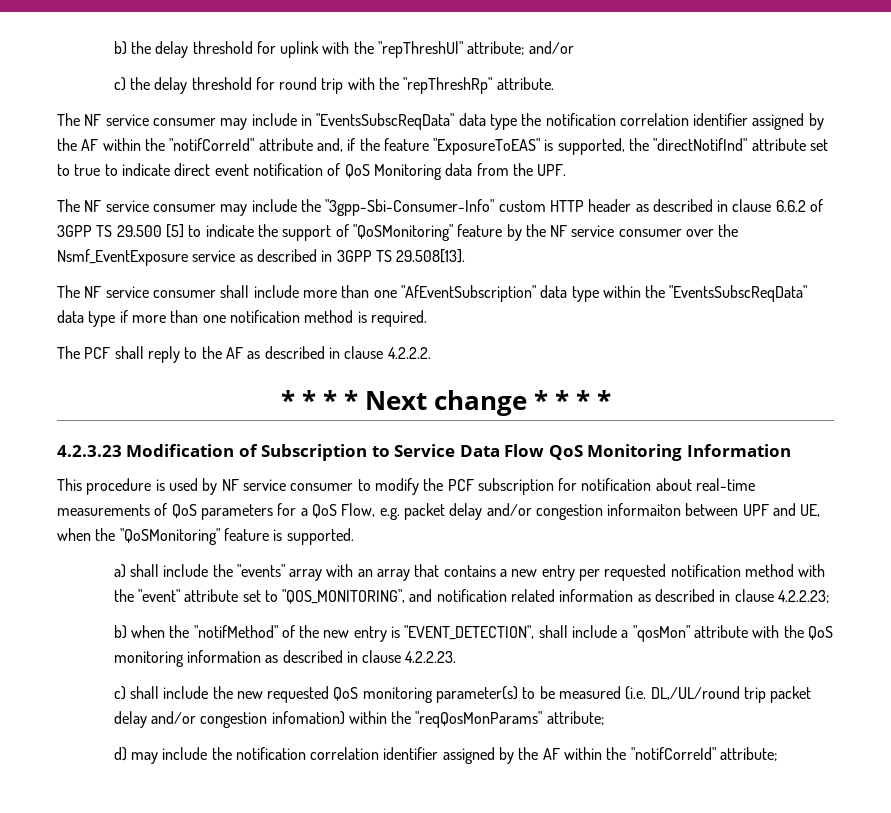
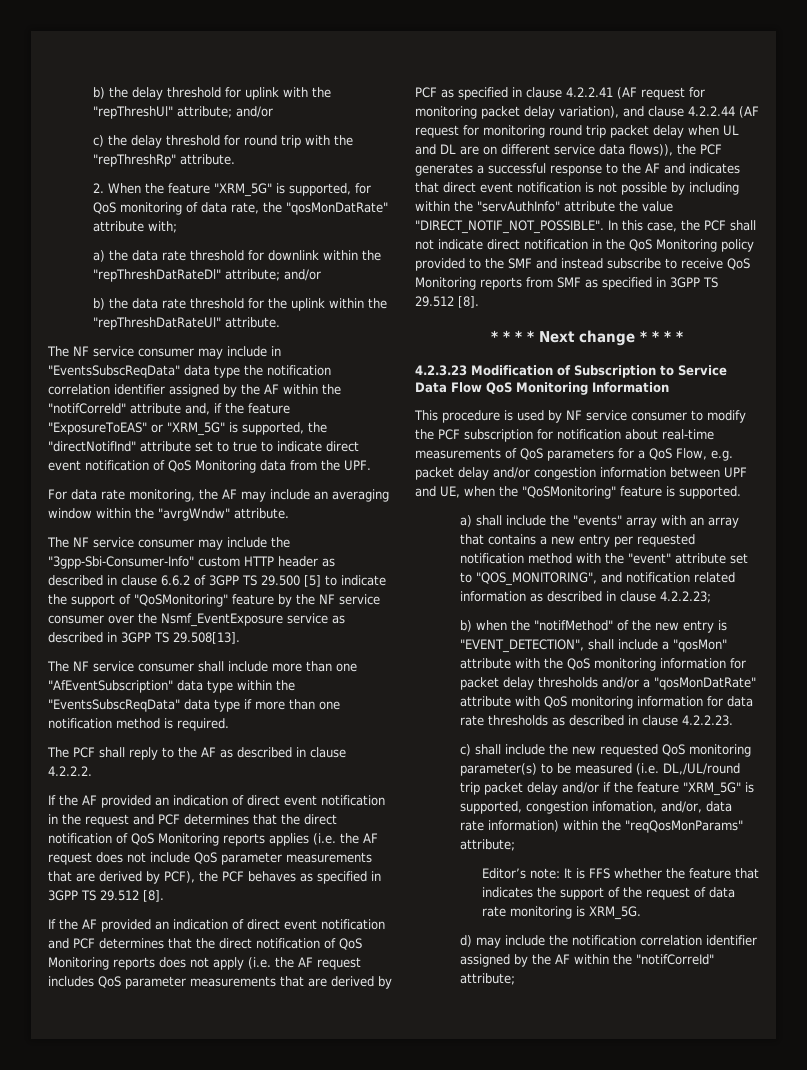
+ 2. When the feature "XRM_5G" is supported, for QoS monitoring of data rate, the "qosMonDatRate" attribute with;
+ a) the data rate threshold for downlink within the "repThreshDatRateDl" attribute; and/or
+ b) the data rate threshold for the uplink within the "repThreshDatRateUl" attribute.
- The NF service consumer may include in "EventsSubscReqData" data type the notification correlation identifier assigned by the AF within the "notifCorreId" attribute and, if the feature "ExposureToEAS" is supported, the "directNotifInd" attribute set to true to indicate direct event notification of QoS Monitoring data from the UPF.
+ The NF service consumer may include in "EventsSubscReqData" data type the notification correlation identifier assigned by the AF within the "notifCorreId" attribute and, if the feature "ExposureToEAS" or "XRM_5G" is supported, the "directNotifInd" attribute set to true to indicate direct event notification of QoS Monitoring data from the UPF.
+ For data rate monitoring, the AF may include an averaging window within the "avrgWndw" attribute.
+ If the AF provided an indication of direct event notification in the request and PCF determines that the direct notification of QoS Monitoring reports applies (i.e. the AF request does not include QoS parameter measurements that are derived by PCF), the PCF behaves as specified in 3GPP TS 29.512 [8].
+ If the AF provided an indication of direct event notification and PCF determines that the direct notification of QoS Monitoring reports does not apply (i.e. the AF request includes QoS parameter measurements that are derived by PCF as specified in clause 4.2.2.41 (AF request for monitoring packet delay variation), and clause 4.2.2.44 (AF request for monitoring round trip packet delay when UL and DL are on different service data flows)), the PCF generates a successful response to the AF and indicates that direct event notification is not possible by including within the "servAuthInfo" attribute the value "DIRECT_NOTIF_NOT_POSSIBLE". In this case, the PCF shall not indicate direct notification in the QoS Monitoring policy provided to the SMF and instead subscribe to receive QoS Monitoring reports from SMF as specified in 3GPP TS 29.512 [8].
- This procedure is used by NF service consumer to modify the PCF subscription for notification about real-time measurements of QoS parameters for a QoS Flow, e.g. packet delay and/or congestion informaiton between UPF and UE, when the "QoSMonitoring" feature is supported.
+ This procedure is used by NF service consumer to modify the PCF subscription for notification about real-time measurements of QoS parameters for a QoS Flow, e.g. packet delay and/or congestion information between UPF and UE, when the "QoSMonitoring" feature is supported.
- b) when the "notifMethod" of the new entry is "EVENT_DETECTION", shall include a "qosMon" attribute with the QoS monitoring information as described in clause 4.2.2.23.
+ b) when the "notifMethod" of the new entry is "EVENT_DETECTION", shall include a "qosMon" attribute with the QoS monitoring information for packet delay thresholds and/or a "qosMonDatRate" attribute with QoS monitoring information for data rate thresholds as described in clause 4.2.2.23.
- c) shall include the new requested QoS monitoring parameter(s) to be measured (i.e. DL,/UL/round trip packet delay and/or congestion infomation) within the "reqQosMonParams" attribute;
+ c) shall include the new requested QoS monitoring parameter(s) to be measured (i.e. DL,/UL/round trip packet delay and/or if the feature "XRM_5G" is supported, congestion infomation, and/or, data rate information) within the "reqQosMonParams" attribute;
+ Editor’s note: It is FFS whether the feature that indicates the support of the request of data rate monitoring is XRM_5G.

